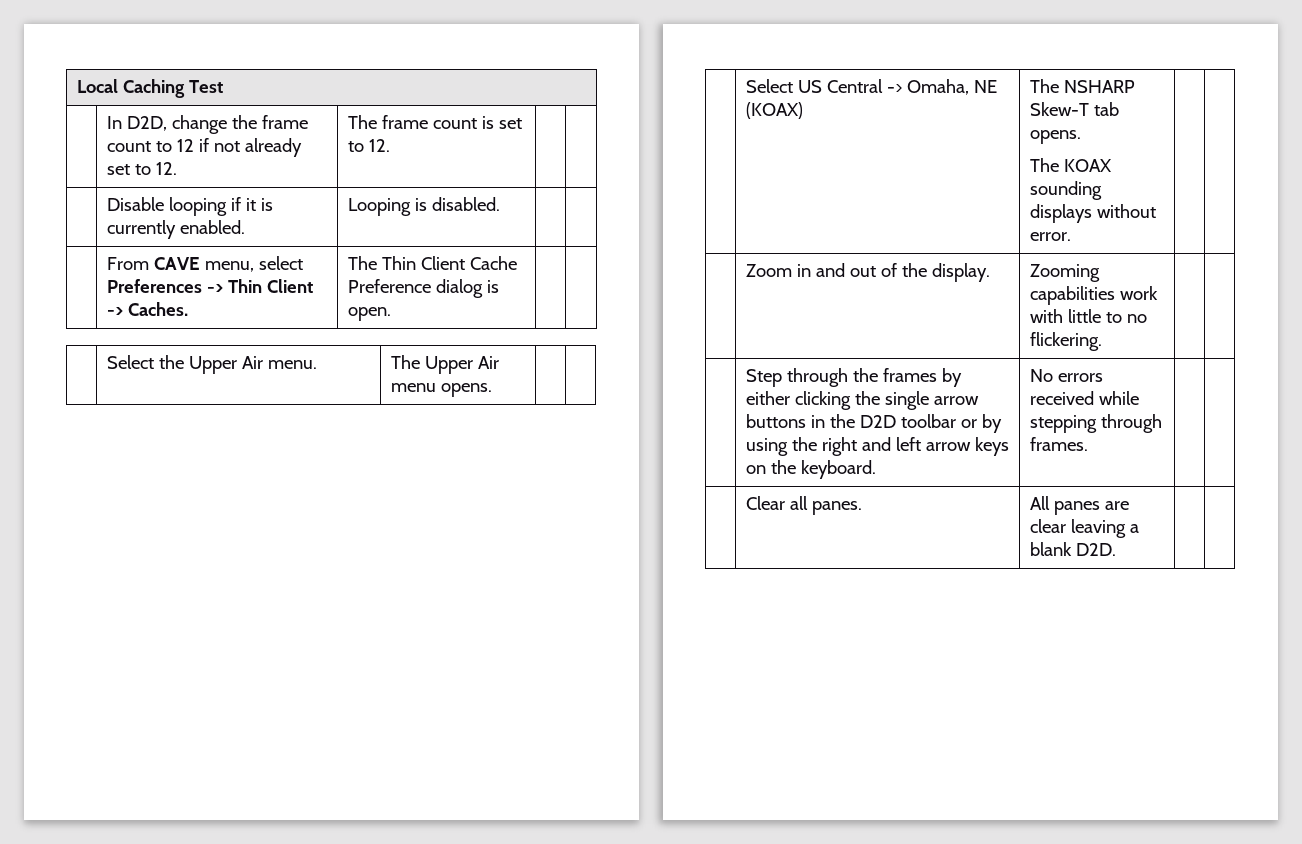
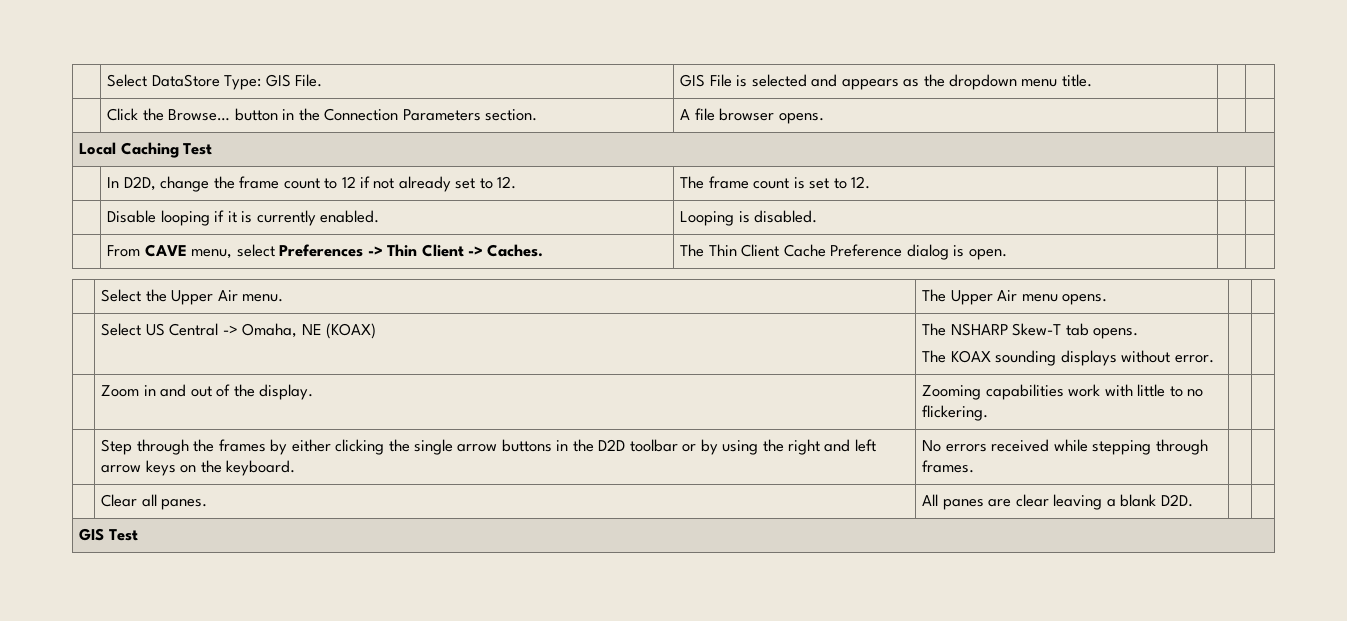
+ | Select DataStore Type: GIS File. | GIS File is selected and appears as the dropdown menu title. | |
+ | Click the Browse… button in the Connection Parameters section. | A file browser opens. | |
+ GIS Test

